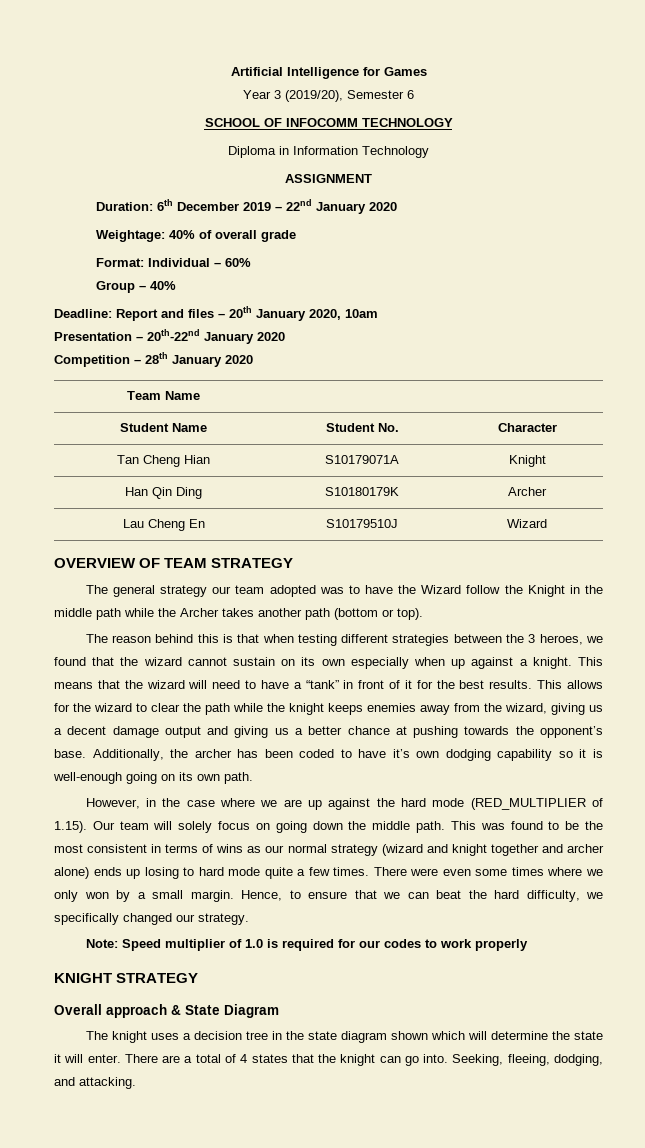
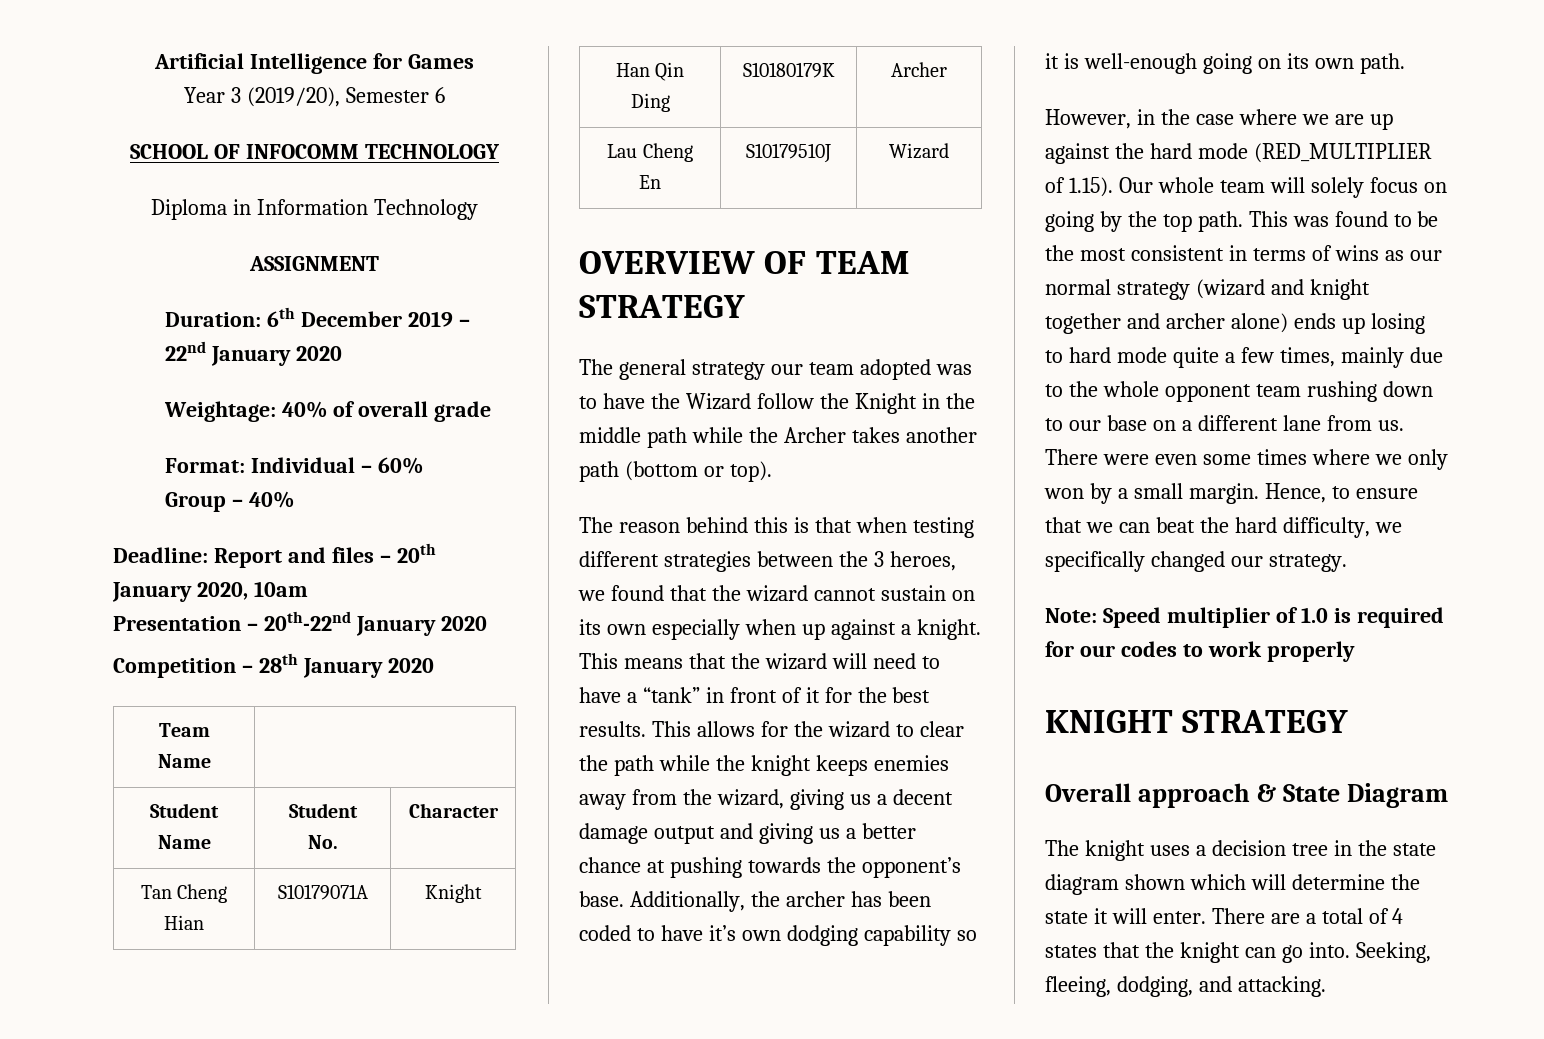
- However, in the case where we are up against the hard mode (RED_MULTIPLIER of 1.15). Our team will solely focus on going down the middle path.
+ However, in the case where we are up against the hard mode (RED_MULTIPLIER of 1.15). Our whole team will solely focus on going by the top path.
- This was found to be the most consistent in terms of wins as our normal strategy (wizard and knight together and archer alone) ends up losing to hard mode quite a few times.
+ This was found to be the most consistent in terms of wins as our normal strategy (wizard and knight together and archer alone) ends up losing to hard mode quite a few times, mainly due to the whole opponent team rushing down to our base on a different lane from us.

